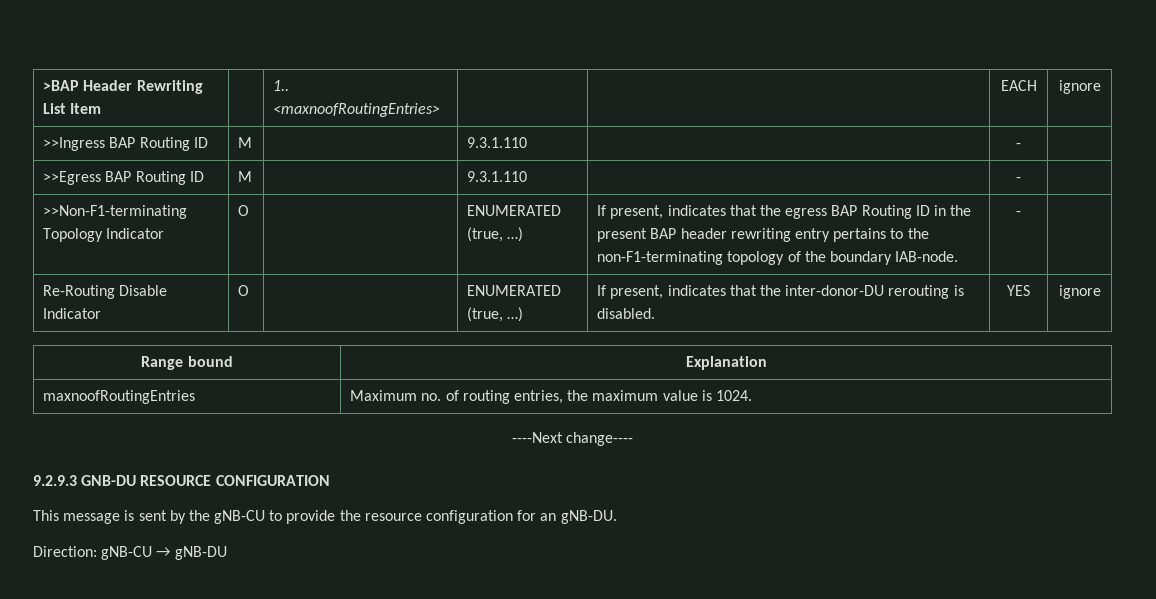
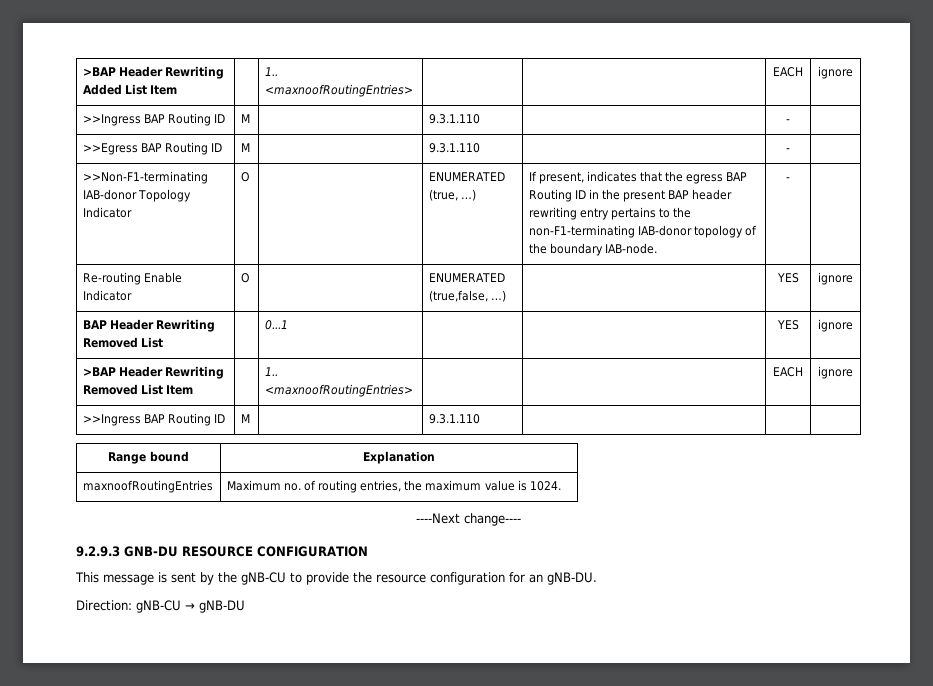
- >BAP Header Rewriting List Item | | 1.. <maxnoofRoutingEntries> | | | EACH | ignore
+ >BAP Header Rewriting Added List Item | | 1.. <maxnoofRoutingEntries> | | | EACH | ignore
- >>Non-F1-terminating Topology Indicator | O | | ENUMERATED (true, …) | If present, indicates that the egress BAP Routing ID in the present BAP header rewriting entry pertains to the non-F1-terminating topology of the boundary IAB-node. | - |
+ >>Non-F1-terminating IAB-donor Topology Indicator | O | | ENUMERATED (true, …) | If present, indicates that the egress BAP Routing ID in the present BAP header rewriting entry pertains to the non-F1-terminating IAB-donor topology of the boundary IAB-node. | - |
- Re-Routing Disable Indicator | O | | ENUMERATED (true, …) | If present, indicates that the inter-donor-DU rerouting is disabled. | YES | ignore
+ Re-routing Enable Indicator | O | | ENUMERATED (true,false, …) | | YES | ignore
+ BAP Header Rewriting Removed List | | 0...1 | | | YES | ignore
+ >BAP Header Rewriting Removed List Item | | 1.. <maxnoofRoutingEntries> | | | EACH | ignore
+ >>Ingress BAP Routing ID | M | | 9.3.1.110 | | |

